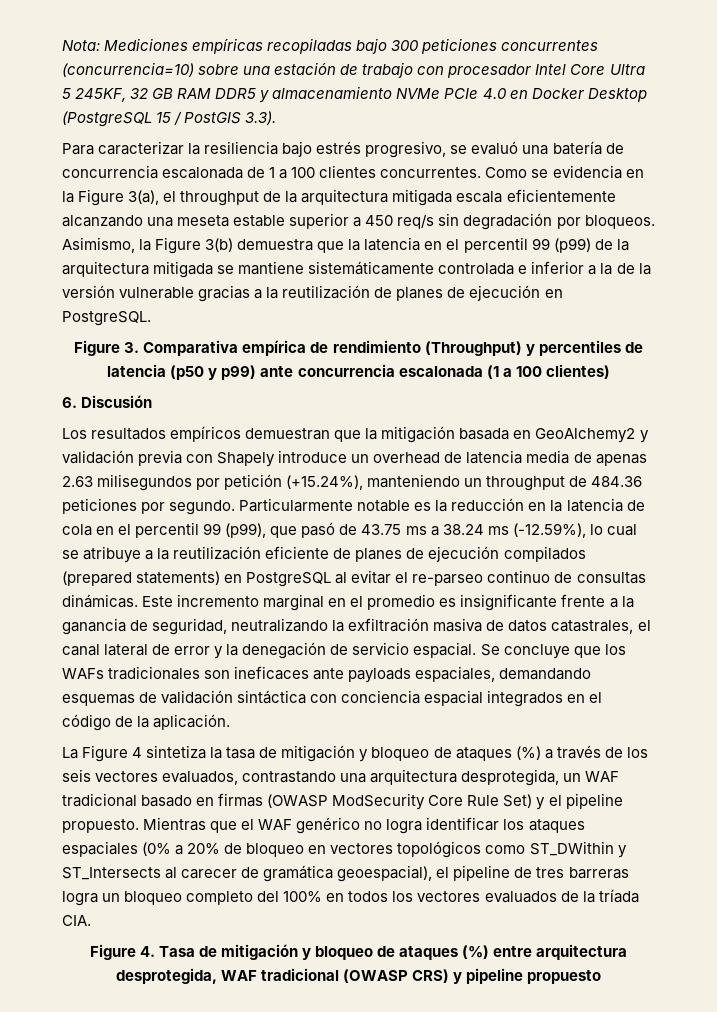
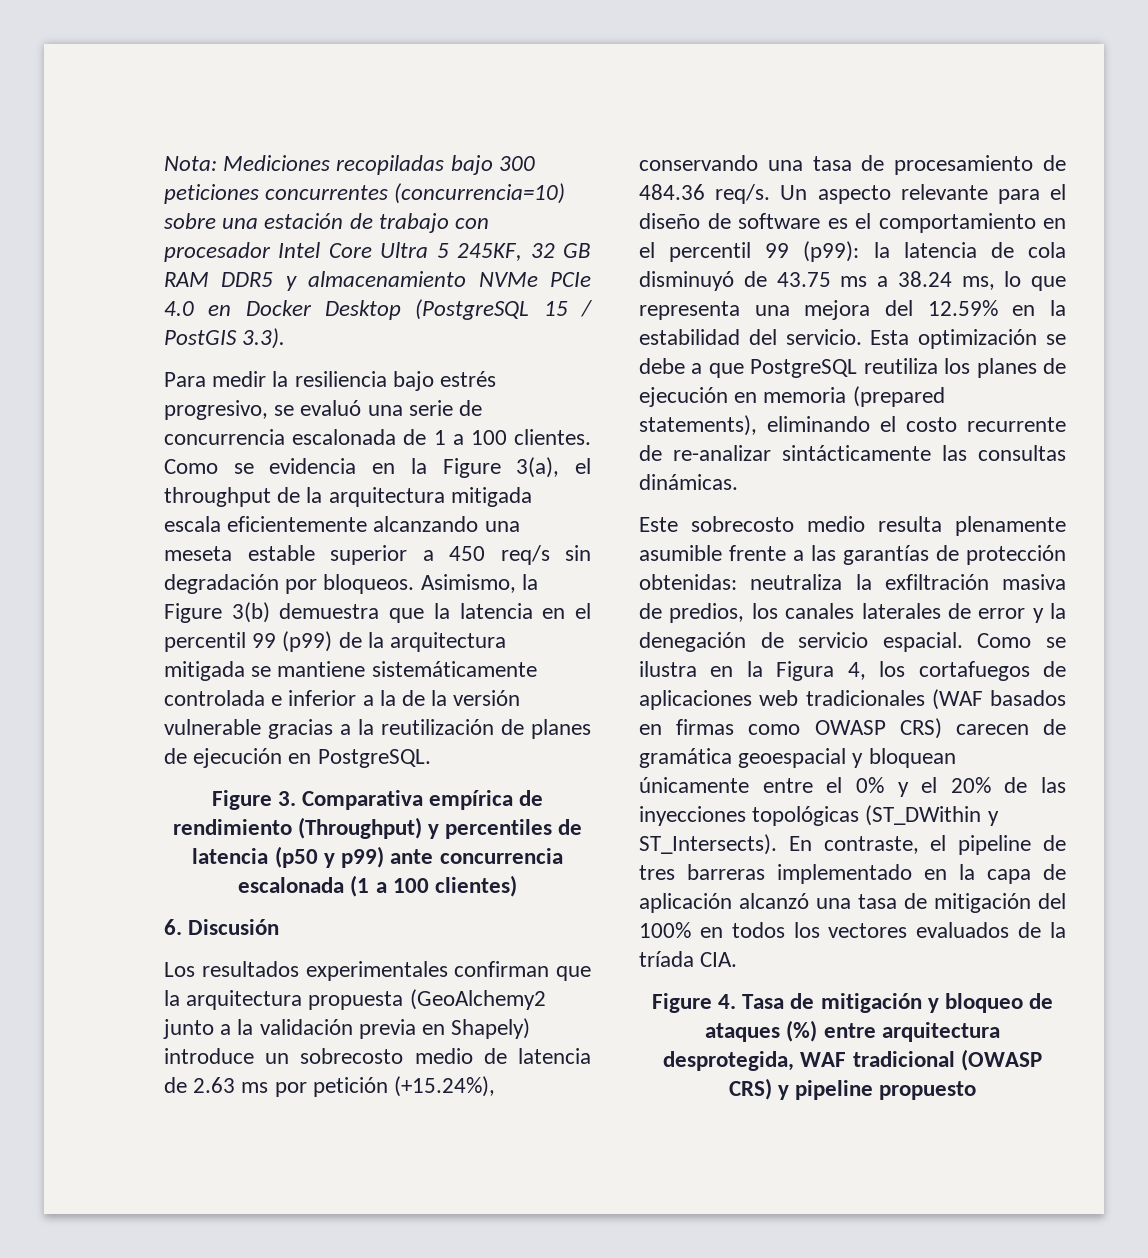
- Nota: Mediciones empíricas recopiladas bajo 300 peticiones concurrentes (concurrencia=10) sobre una estación de trabajo con procesador Intel Core Ultra 5 245KF, 32 GB RAM DDR5 y almacenamiento NVMe PCIe 4.0 en Docker Desktop (PostgreSQL 15 / PostGIS 3.3).
+ Nota: Mediciones recopiladas bajo 300 peticiones concurrentes (concurrencia=10) sobre una estación de trabajo con procesador Intel Core Ultra 5 245KF, 32 GB RAM DDR5 y almacenamiento NVMe PCIe 4.0 en Docker Desktop (PostgreSQL 15 / PostGIS 3.3).
- Para caracterizar la resiliencia bajo estrés progresivo, se evaluó una batería de concurrencia escalonada de 1 a 100 clientes concurrentes.
+ Para medir la resiliencia bajo estrés progresivo, se evaluó una serie de concurrencia escalonada de 1 a 100 clientes.
- Los resultados empíricos demuestran que la mitigación basada en GeoAlchemy2 y validación previa con Shapely introduce un overhead de latencia media de apenas 2.63 milisegundos por petición (+15.24%), manteniendo un throughput de 484.36 peticiones por segundo. Particularmente notable es la reducción en la latencia de cola en el percentil 99 (p99), que pasó de 43.75 ms a 38.24 ms (-12.59%), lo cual se atribuye a la reutilización eficiente de planes de ejecución compilados (prepared statements) en PostgreSQL al evitar el re-parseo continuo de consultas dinámicas. Este incremento marginal en el promedio es insignificante frente a la ganancia de seguridad, neutralizando la exfiltración masiva de datos catastrales, el canal lateral de error y la denegación de servicio espacial.
+ Los resultados experimentales confirman que la arquitectura propuesta (GeoAlchemy2 junto a la validación previa en Shapely) introduce un sobrecosto medio de latencia de 2.63 ms por petición (+15.24%), conservando una tasa de procesamiento de 484.36 req/s. Un aspecto relevante para el diseño de software es el comportamiento en el percentil 99 (p99): la latencia de cola disminuyó de 43.75 ms a 38.24 ms, lo que representa una mejora del 12.59% en la estabilidad del servicio. Esta optimización se debe a que PostgreSQL reutiliza los planes de ejecución en memoria (prepared statements), eliminando el costo recurrente de re-analizar sintácticamente las consultas dinámicas.
+ Este sobrecosto medio resulta plenamente asumible frente a las garantías de protección obtenidas: neutraliza la exfiltración masiva de predios, los canales laterales de error y la denegación de servicio espacial.
- Se concluye que los WAFs tradicionales son ineficaces ante payloads espaciales, demandando esquemas de validación sintáctica con conciencia espacial integrados en el código de la aplicación.
- La Figure 4 sintetiza la tasa de mitigación y bloqueo de ataques (%) a través de los seis vectores evaluados, contrastando una arquitectura desprotegida, un WAF tradicional basado en firmas (OWASP ModSecurity Core Rule Set) y el pipeline propuesto. Mientras que el WAF genérico no logra identificar los ataques espaciales (0% a 20% de bloqueo en vectores topológicos como ST_DWithin y ST_Intersects al carecer de gramática geoespacial), el pipeline de tres barreras logra un bloqueo completo del 100% en todos los vectores evaluados de la tríada CIA.
+ Como se ilustra en la Figura 4, los cortafuegos de aplicaciones web tradicionales (WAF basados en firmas como OWASP CRS) carecen de gramática geoespacial y bloquean únicamente entre el 0% y el 20% de las inyecciones topológicas (ST_DWithin y ST_Intersects). En contraste, el pipeline de tres barreras implementado en la capa de aplicación alcanzó una tasa de mitigación del 100% en todos los vectores evaluados de la tríada CIA.

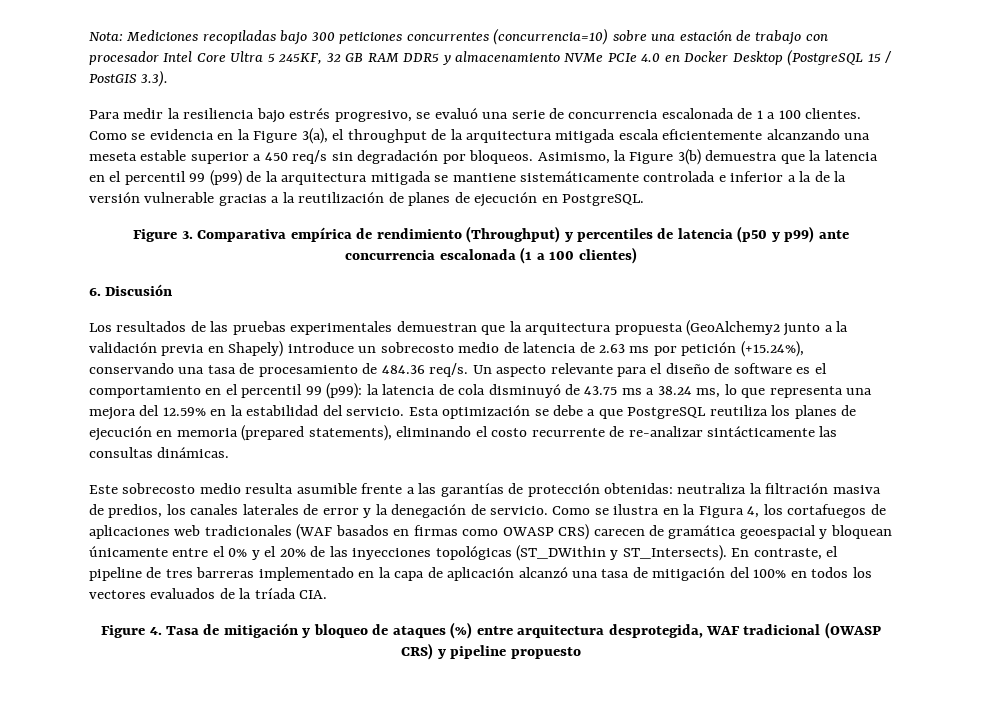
- Los resultados experimentales confirman que la arquitectura propuesta (GeoAlchemy2 junto a la validación previa en Shapely) introduce un sobrecosto medio de latencia de 2.63 ms por petición (+15.24%), conservando una tasa de procesamiento de 484.36 req/s.
+ Los resultados de las pruebas experimentales demuestran que la arquitectura propuesta (GeoAlchemy2 junto a la validación previa en Shapely) introduce un sobrecosto medio de latencia de 2.63 ms por petición (+15.24%), conservando una tasa de procesamiento de 484.36 req/s.
- Este sobrecosto medio resulta plenamente asumible frente a las garantías de protección obtenidas: neutraliza la exfiltración masiva de predios, los canales laterales de error y la denegación de servicio espacial.
+ Este sobrecosto medio resulta asumible frente a las garantías de protección obtenidas: neutraliza la filtración masiva de predios, los canales laterales de error y la denegación de servicio.

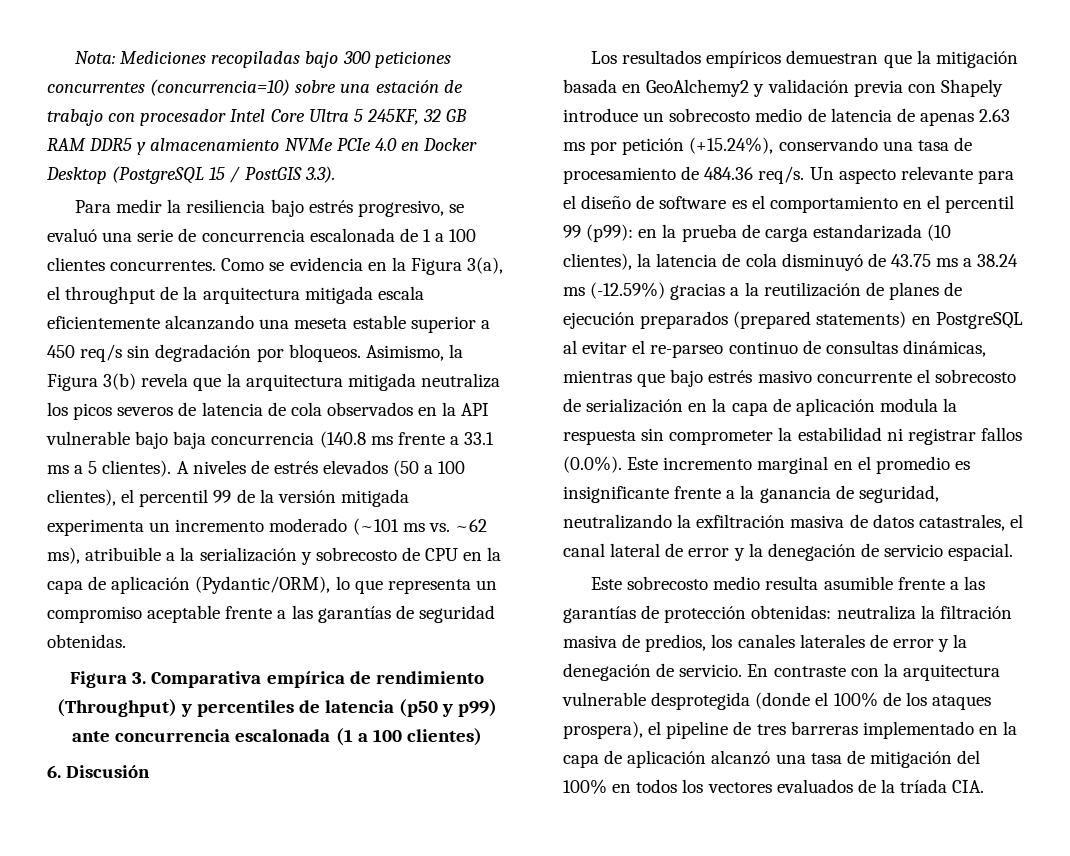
- Para medir la resiliencia bajo estrés progresivo, se evaluó una serie de concurrencia escalonada de 1 a 100 clientes.
+ Para medir la resiliencia bajo estrés progresivo, se evaluó una serie de concurrencia escalonada de 1 a 100 clientes concurrentes.
- Como se evidencia en la Figure 3(a), el throughput de la arquitectura mitigada escala eficientemente alcanzando una meseta estable superior a 450 req/s sin degradación por bloqueos.
+ Como se evidencia en la Figura 3(a), el throughput de la arquitectura mitigada escala eficientemente alcanzando una meseta estable superior a 450 req/s sin degradación por bloqueos.
- Asimismo, la Figure 3(b) demuestra que la latencia en el percentil 99 (p99) de la arquitectura mitigada se mantiene sistemáticamente controlada e inferior a la de la versión vulnerable gracias a la reutilización de planes de ejecución en PostgreSQL.
- Figure 3. Comparativa empírica de rendimiento (Throughput) y percentiles de latencia (p50 y p99) ante concurrencia escalonada (1 a 100 clientes)
+ Asimismo, la Figura 3(b) revela que la arquitectura mitigada neutraliza los picos severos de latencia de cola observados en la API vulnerable bajo baja concurrencia (140.8 ms frente a 33.1 ms a 5 clientes). A niveles de estrés elevados (50 a 100 clientes), el percentil 99 de la versión mitigada experimenta un incremento moderado (~101 ms vs. ~62 ms), atribuible a la serialización y sobrecosto de CPU en la capa de aplicación (Pydantic/ORM), lo que representa un compromiso aceptable frente a las garantías de seguridad obtenidas.
+ Figura 3. Comparativa empírica de rendimiento (Throughput) y percentiles de latencia (p50 y p99) ante concurrencia escalonada (1 a 100 clientes)
- Los resultados de las pruebas experimentales demuestran que la arquitectura propuesta (GeoAlchemy2 junto a la validación previa en Shapely) introduce un sobrecosto medio de latencia de 2.63 ms por petición (+15.24%), conservando una tasa de procesamiento de 484.36 req/s.
+ Los resultados empíricos demuestran que la mitigación basada en GeoAlchemy2 y validación previa con Shapely introduce un sobrecosto medio de latencia de apenas 2.63 ms por petición (+15.24%), conservando una tasa de procesamiento de 484.36 req/s.
- Un aspecto relevante para el diseño de software es el comportamiento en el percentil 99 (p99): la latencia de cola disminuyó de 43.75 ms a 38.24 ms, lo que representa una mejora del 12.59% en la estabilidad del servicio. Esta optimización se debe a que PostgreSQL reutiliza los planes de ejecución en memoria (prepared statements), eliminando el costo recurrente de re-analizar sintácticamente las consultas dinámicas.
+ Un aspecto relevante para el diseño de software es el comportamiento en el percentil 99 (p99): en la prueba de carga estandarizada (10 clientes), la latencia de cola disminuyó de 43.75 ms a 38.24 ms (-12.59%) gracias a la reutilización de planes de ejecución preparados (prepared statements) en PostgreSQL al evitar el re-parseo continuo de consultas dinámicas, mientras que bajo estrés masivo concurrente el sobrecosto de serialización en la capa de aplicación modula la respuesta sin comprometer la estabilidad ni registrar fallos (0.0%). Este incremento marginal en el promedio es insignificante frente a la ganancia de seguridad, neutralizando la exfiltración masiva de datos catastrales, el canal lateral de error y la denegación de servicio espacial.
- Como se ilustra en la Figura 4, los cortafuegos de aplicaciones web tradicionales (WAF basados en firmas como OWASP CRS) carecen de gramática geoespacial y bloquean únicamente entre el 0% y el 20% de las inyecciones topológicas (ST_DWithin y ST_Intersects). En contraste, el pipeline de tres barreras implementado en la capa de aplicación alcanzó una tasa de mitigación del 100% en todos los vectores evaluados de la tríada CIA.
+ En contraste con la arquitectura vulnerable desprotegida (donde el 100% de los ataques prospera), el pipeline de tres barreras implementado en la capa de aplicación alcanzó una tasa de mitigación del 100% en todos los vectores evaluados de la tríada CIA.
- Figure 4. Tasa de mitigación y bloqueo de ataques (%) entre arquitectura desprotegida, WAF tradicional (OWASP CRS) y pipeline propuesto

